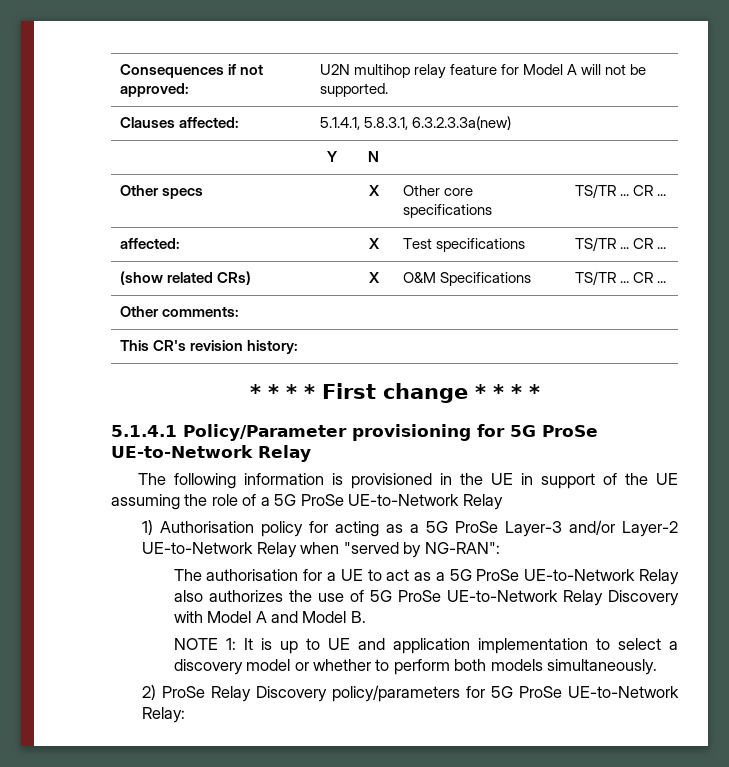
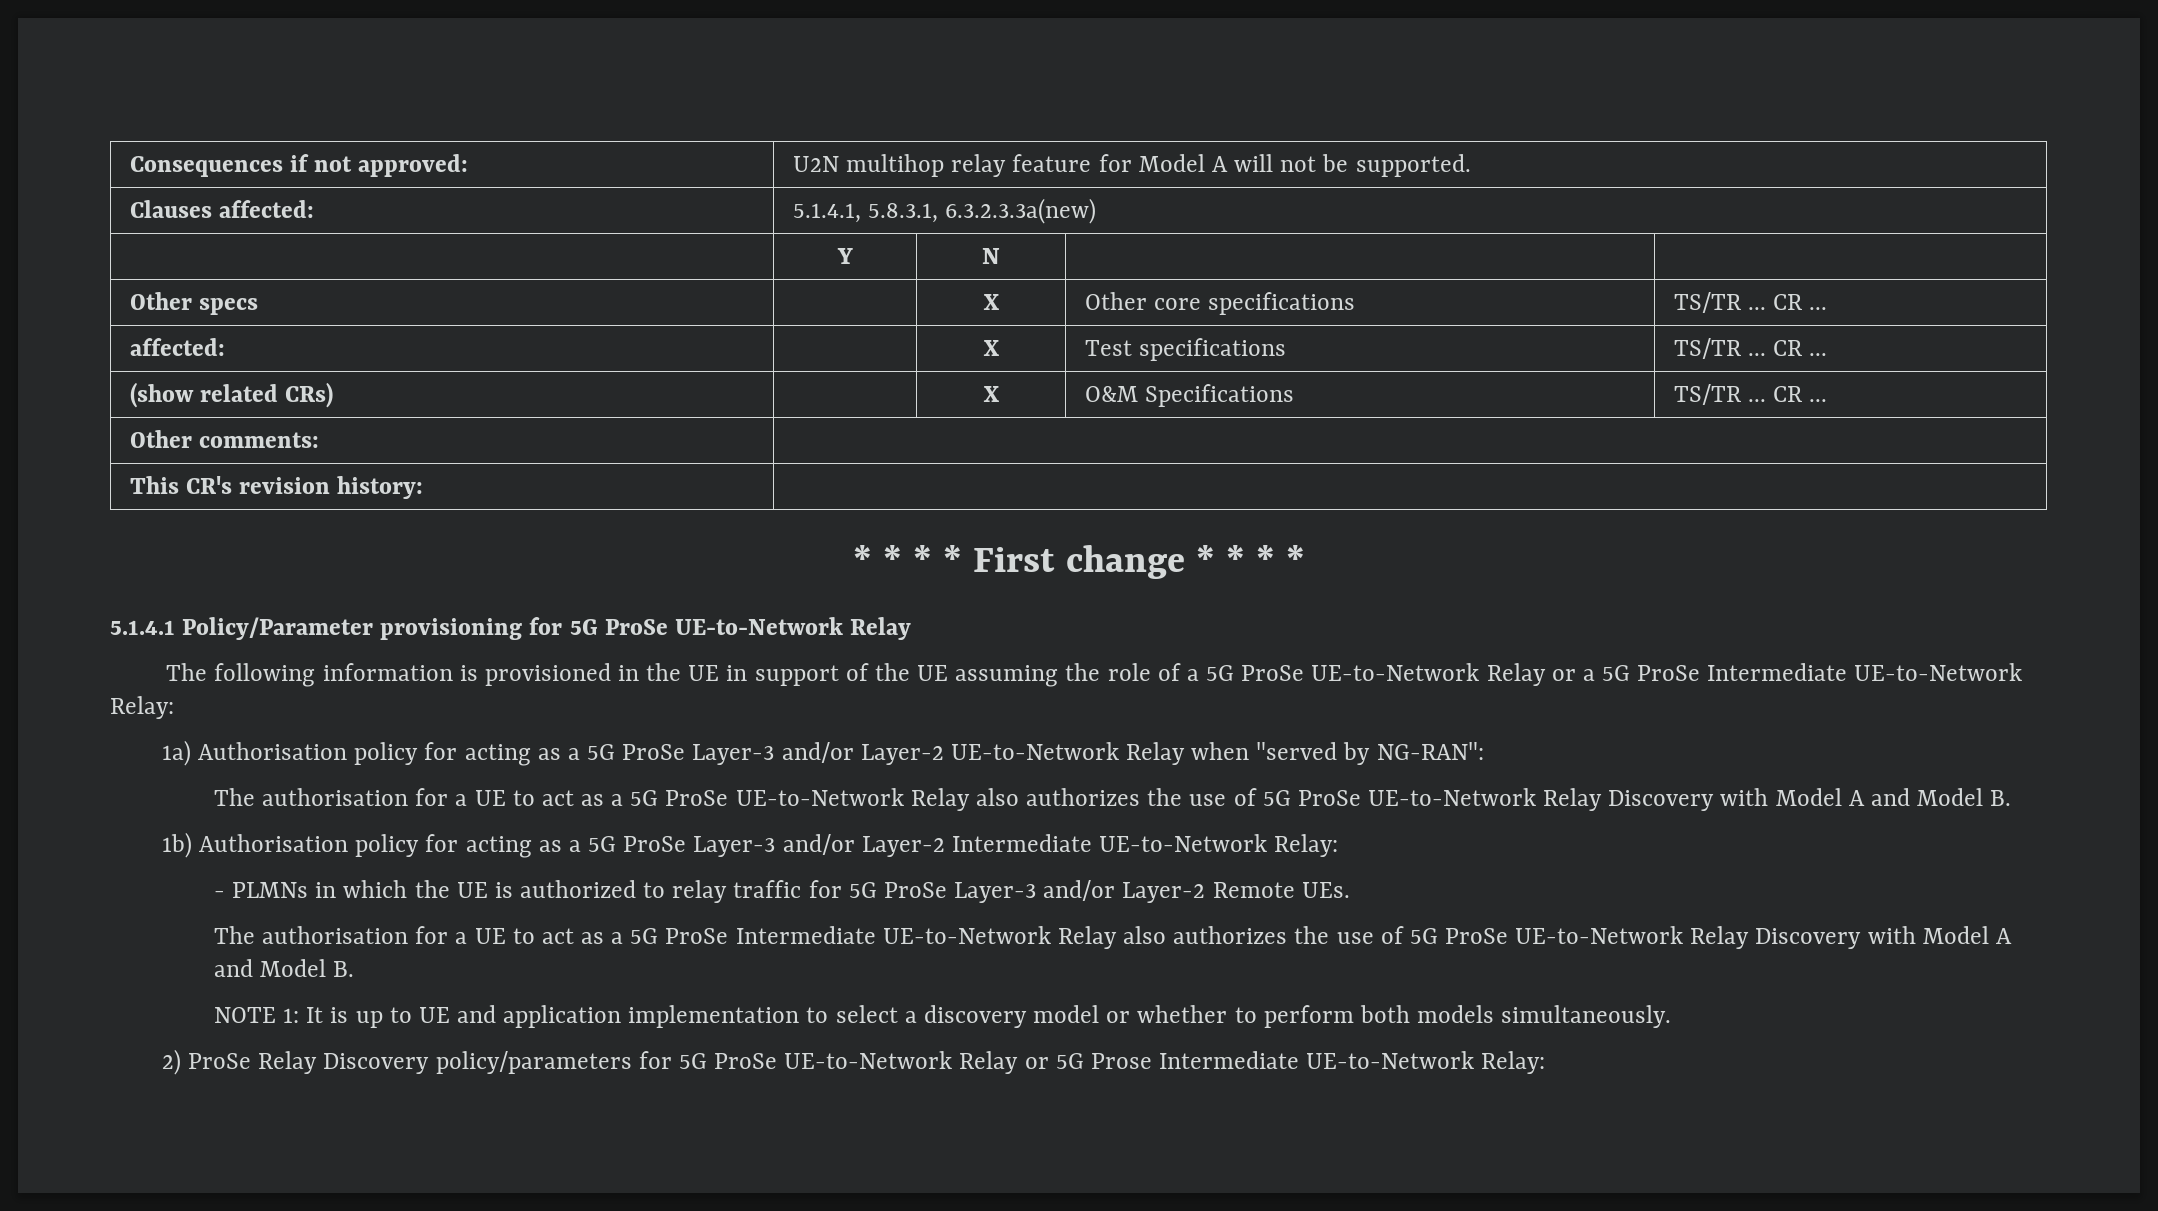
- The following information is provisioned in the UE in support of the UE assuming the role of a 5G ProSe UE-to-Network Relay
- 1) Authorisation policy for acting as a 5G ProSe Layer-3 and/or Layer-2 UE-to-Network Relay when "served by NG-RAN":
+ The following information is provisioned in the UE in support of the UE assuming the role of a 5G ProSe UE-to-Network Relay or a 5G ProSe Intermediate UE-to-Network Relay:
+ 1a) Authorisation policy for acting as a 5G ProSe Layer-3 and/or Layer-2 UE-to-Network Relay when "served by NG-RAN":
+ 1b) Authorisation policy for acting as a 5G ProSe Layer-3 and/or Layer-2 Intermediate UE-to-Network Relay:
+ - PLMNs in which the UE is authorized to relay traffic for 5G ProSe Layer-3 and/or Layer-2 Remote UEs.
+ The authorisation for a UE to act as a 5G ProSe Intermediate UE-to-Network Relay also authorizes the use of 5G ProSe UE-to-Network Relay Discovery with Model A and Model B.
- 2) ProSe Relay Discovery policy/parameters for 5G ProSe UE-to-Network Relay:
+ 2) ProSe Relay Discovery policy/parameters for 5G ProSe UE-to-Network Relay or 5G Prose Intermediate UE-to-Network Relay:

